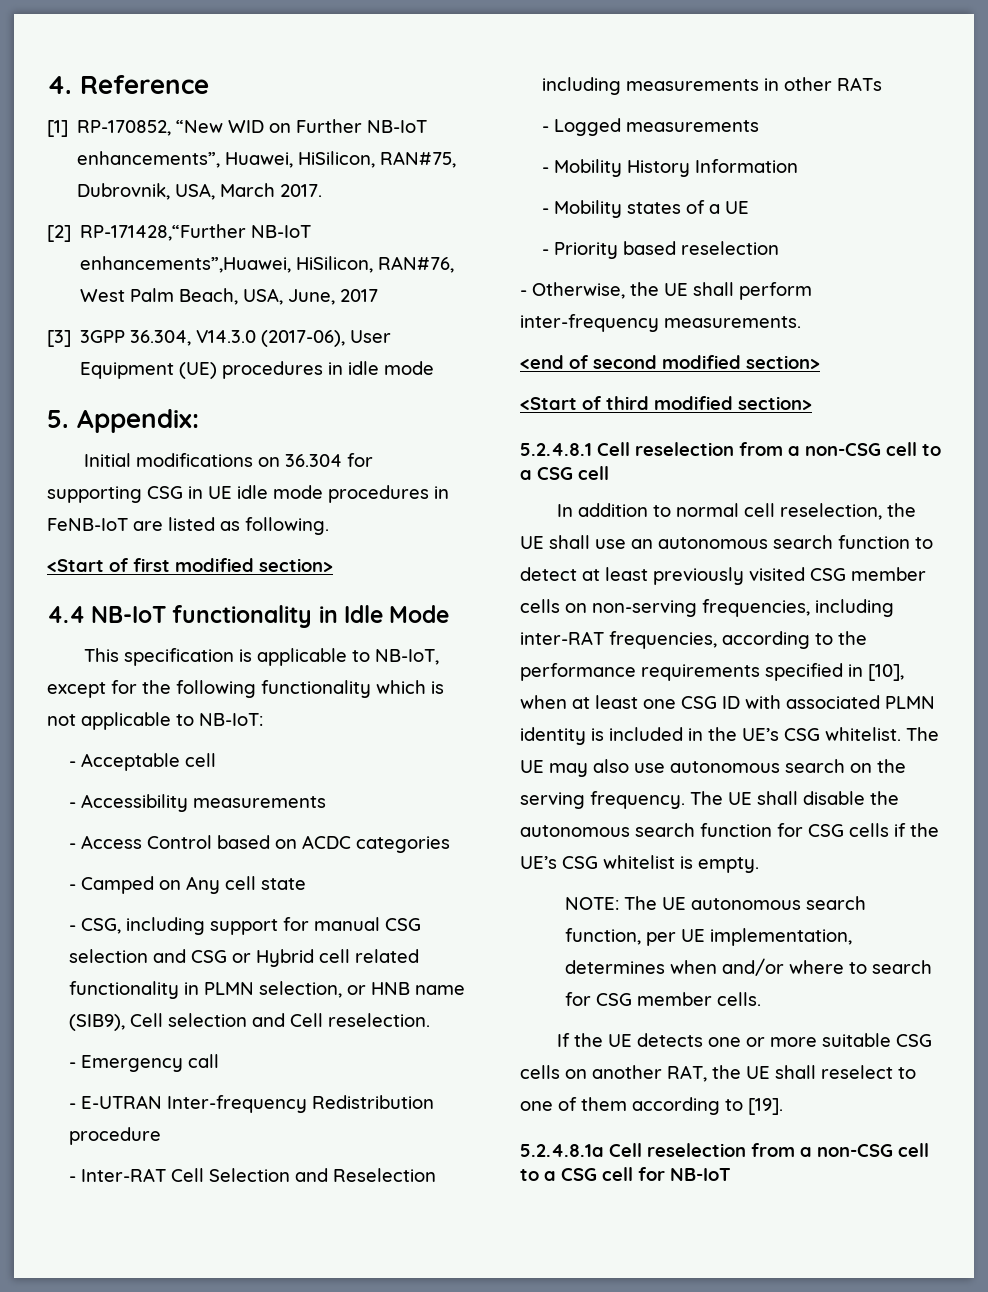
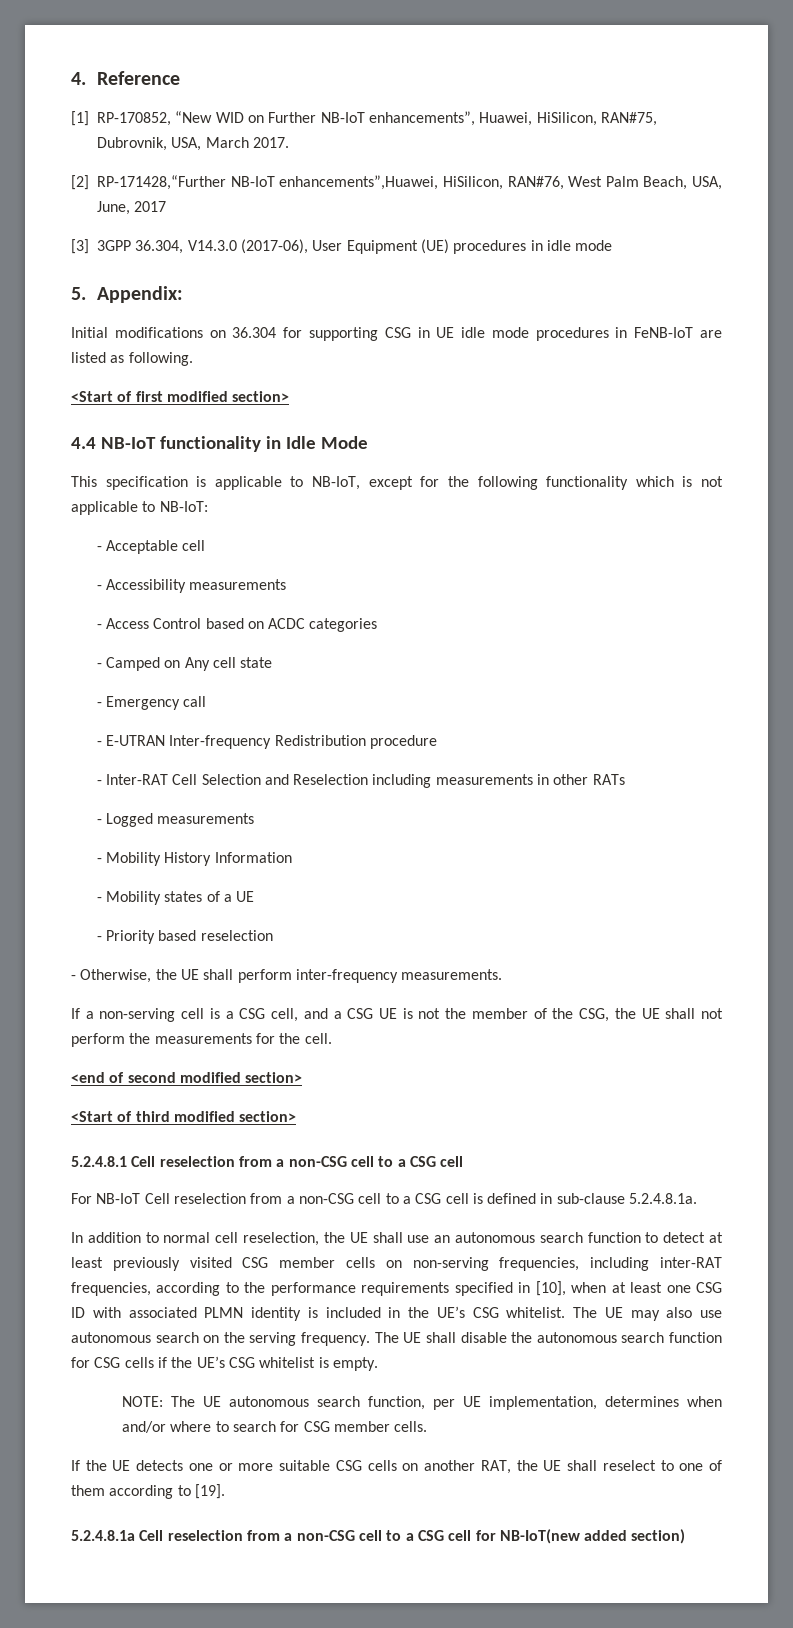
- - CSG, including support for manual CSG selection and CSG or Hybrid cell related functionality in PLMN selection, or HNB name (SIB9), Cell selection and Cell reselection.
+ If a non-serving cell is a CSG cell, and a CSG UE is not the member of the CSG, the UE shall not perform the measurements for the cell.
+ For NB-IoT Cell reselection from a non-CSG cell to a CSG cell is defined in sub-clause 5.2.4.8.1a.
- 5.2.4.8.1a Cell reselection from a non-CSG cell to a CSG cell for NB-IoT
+ 5.2.4.8.1a Cell reselection from a non-CSG cell to a CSG cell for NB-IoT(new added section)

